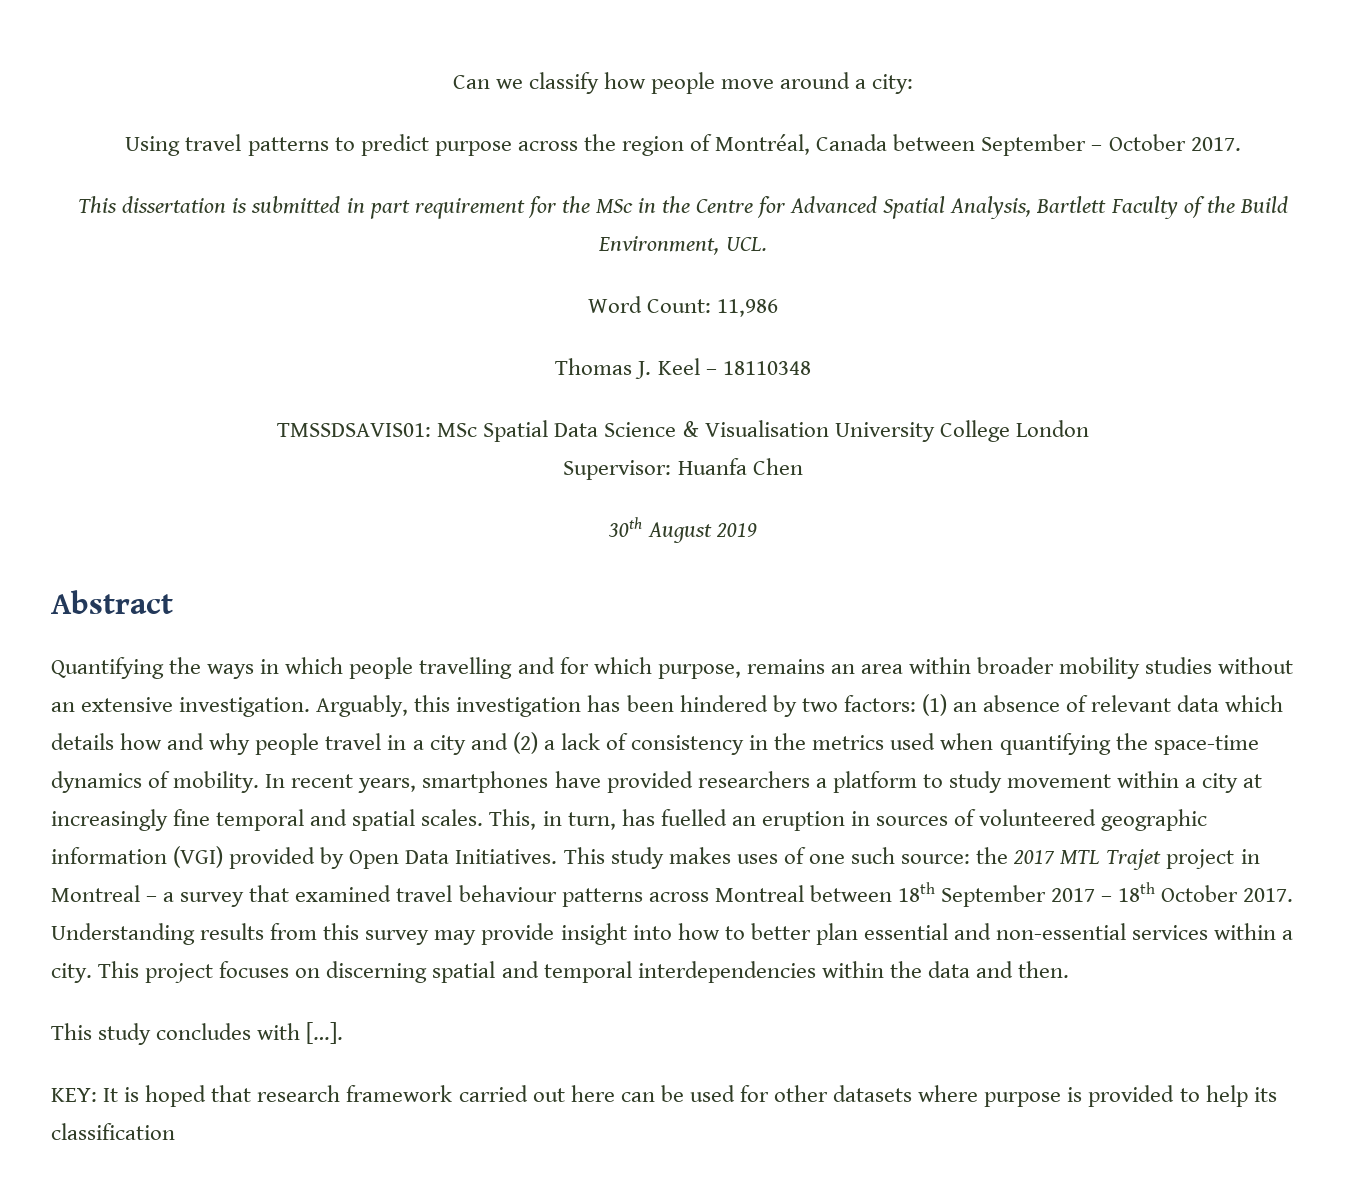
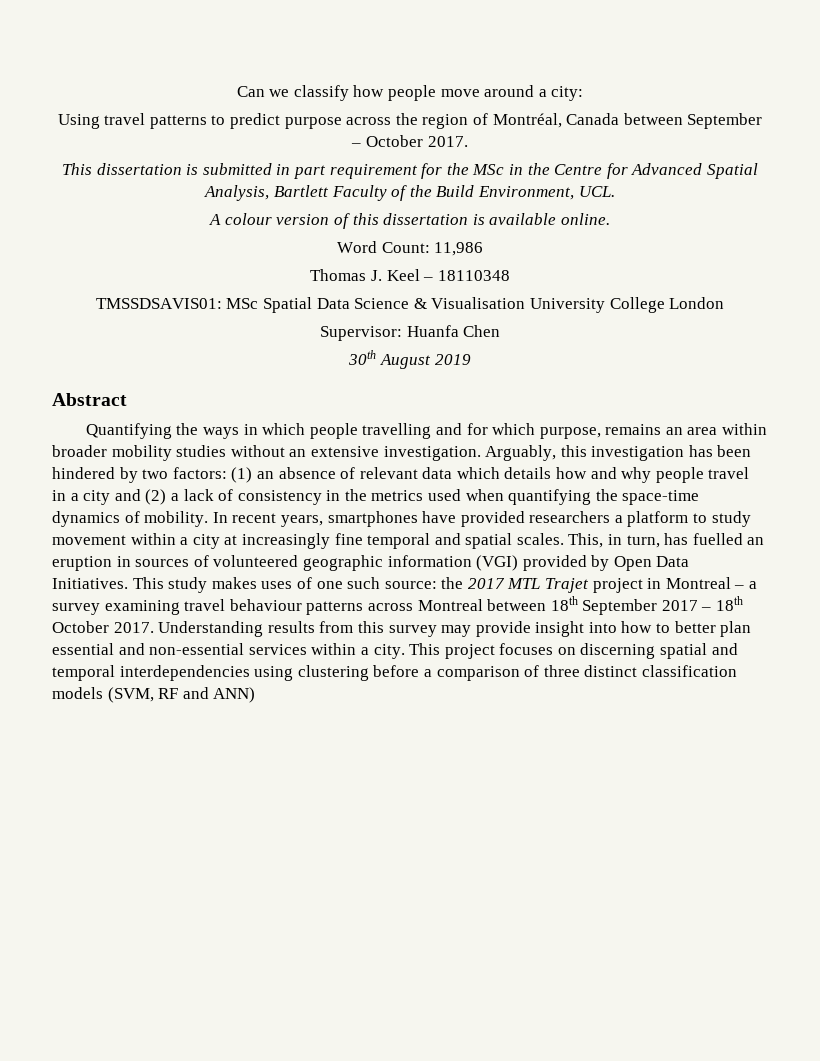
+ A colour version of this dissertation is available online.
- This study makes uses of one such source: the 2017 MTL Trajet project in Montreal – a survey that examined travel behaviour patterns across Montreal between 18th September 2017 – 18th October 2017.
+ This study makes uses of one such source: the 2017 MTL Trajet project in Montreal – a survey examining travel behaviour patterns across Montreal between 18th September 2017 – 18th October 2017.
- This project focuses on discerning spatial and temporal interdependencies within the data and then.
- This study concludes with […].
- KEY: It is hoped that research framework carried out here can be used for other datasets where purpose is provided to help its classification
+ This project focuses on discerning spatial and temporal interdependencies using clustering before a comparison of three distinct classification models (SVM, RF and ANN)

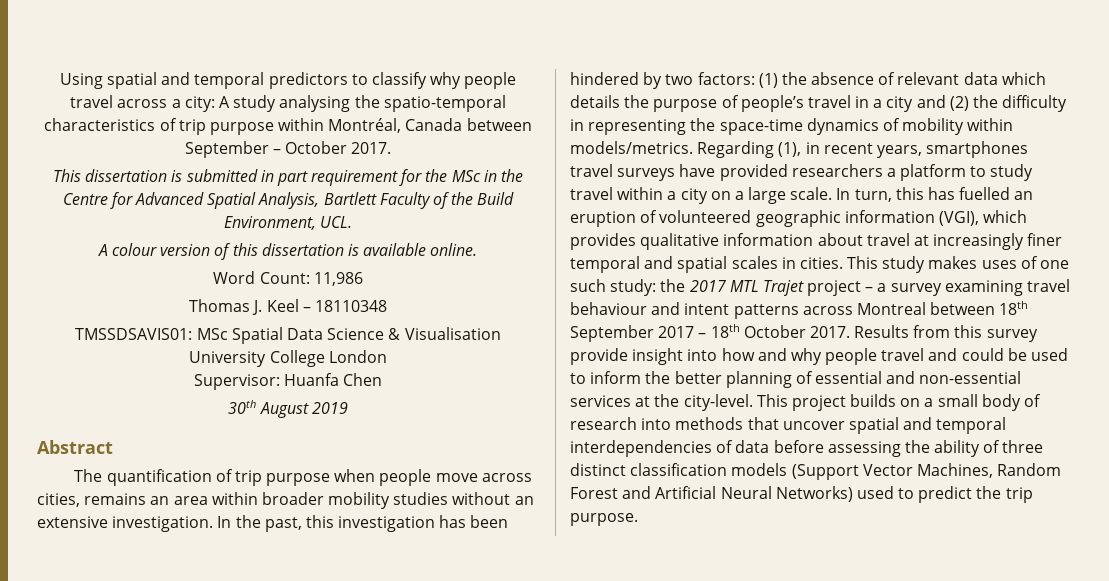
- Can we classify how people move around a city:
- Using travel patterns to predict purpose across the region of Montréal, Canada between September – October 2017.
+ Using spatial and temporal predictors to classify why people travel across a city: A study analysing the spatio-temporal characteristics of trip purpose within Montréal, Canada between September – October 2017.
- Quantifying the ways in which people travelling and for which purpose, remains an area within broader mobility studies without an extensive investigation.
+ The quantification of trip purpose when people move across cities, remains an area within broader mobility studies without an extensive investigation.
- Arguably, this investigation has been hindered by two factors: (1) an absence of relevant data which details how and why people travel in a city and (2) a lack of consistency in the metrics used when quantifying the space-time dynamics of mobility. In recent years, smartphones have provided researchers a platform to study movement within a city at increasingly fine temporal and spatial scales. This, in turn, has fuelled an eruption in sources of volunteered geographic information (VGI) provided by Open Data Initiatives.
+ In the past, this investigation has been hindered by two factors: (1) the absence of relevant data which details the purpose of people’s travel in a city and (2) the difficulty in representing the space-time dynamics of mobility within models/metrics. Regarding (1), in recent years, smartphones travel surveys have provided researchers a platform to study travel within a city on a large scale. In turn, this has fuelled an eruption of volunteered geographic information (VGI), which provides qualitative information about travel at increasingly finer temporal and spatial scales in cities.
- This study makes uses of one such source: the 2017 MTL Trajet project in Montreal – a survey examining travel behaviour patterns across Montreal between 18th September 2017 – 18th October 2017.
+ This study makes uses of one such study: the 2017 MTL Trajet project – a survey examining travel behaviour and intent patterns across Montreal between 18th September 2017 – 18th October 2017.
- Understanding results from this survey may provide insight into how to better plan essential and non-essential services within a city. This project focuses on discerning spatial and temporal interdependencies using clustering before a comparison of three distinct classification models (SVM, RF and ANN)
+ Results from this survey provide insight into how and why people travel and could be used to inform the better planning of essential and non-essential services at the city-level. This project builds on a small body of research into methods that uncover spatial and temporal interdependencies of data before assessing the ability of three distinct classification models (Support Vector Machines, Random Forest and Artificial Neural Networks) used to predict the trip purpose.

